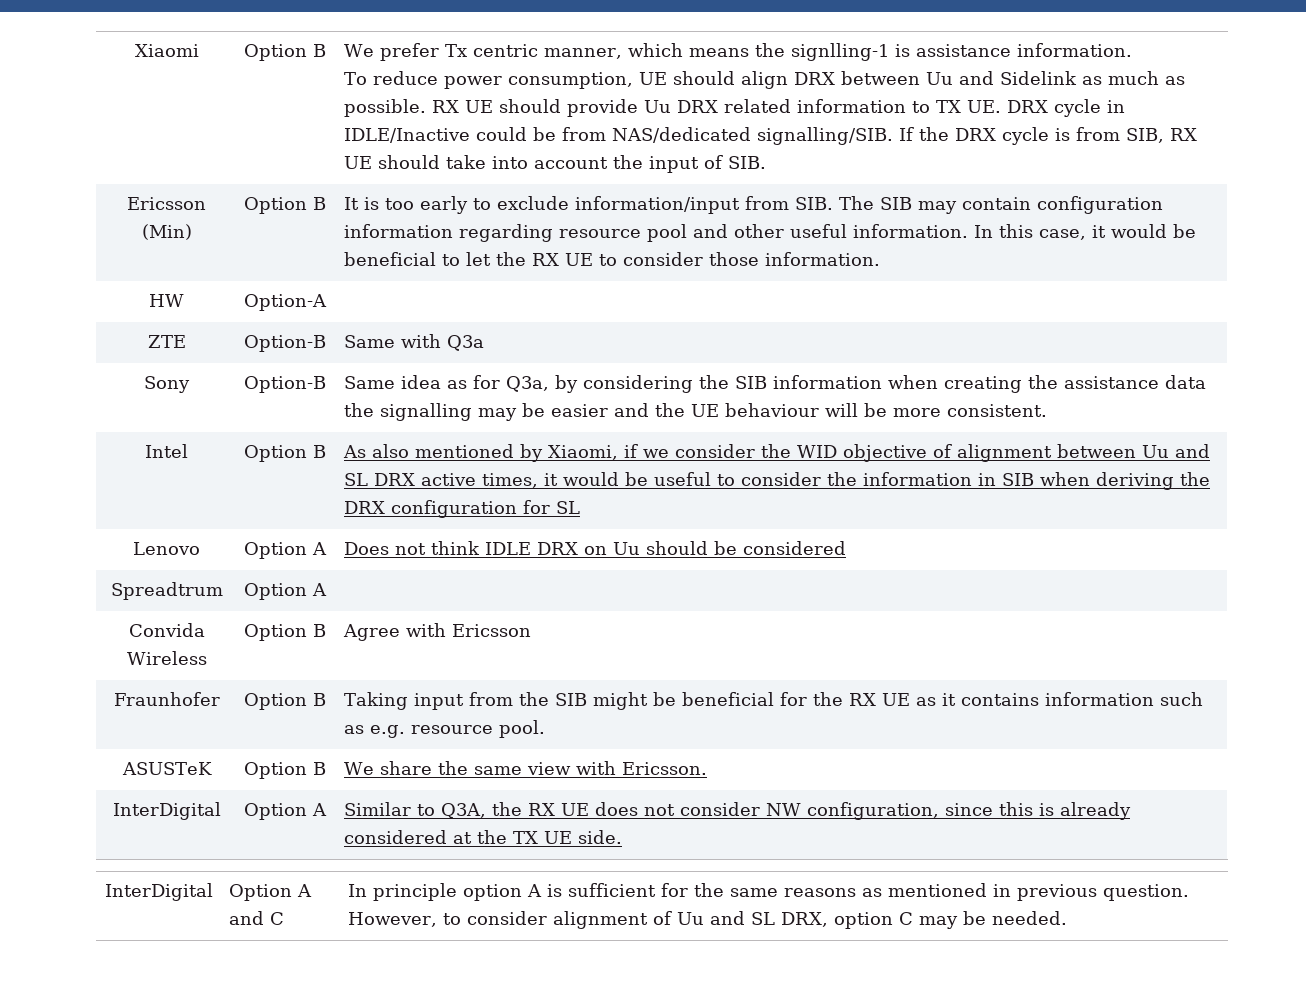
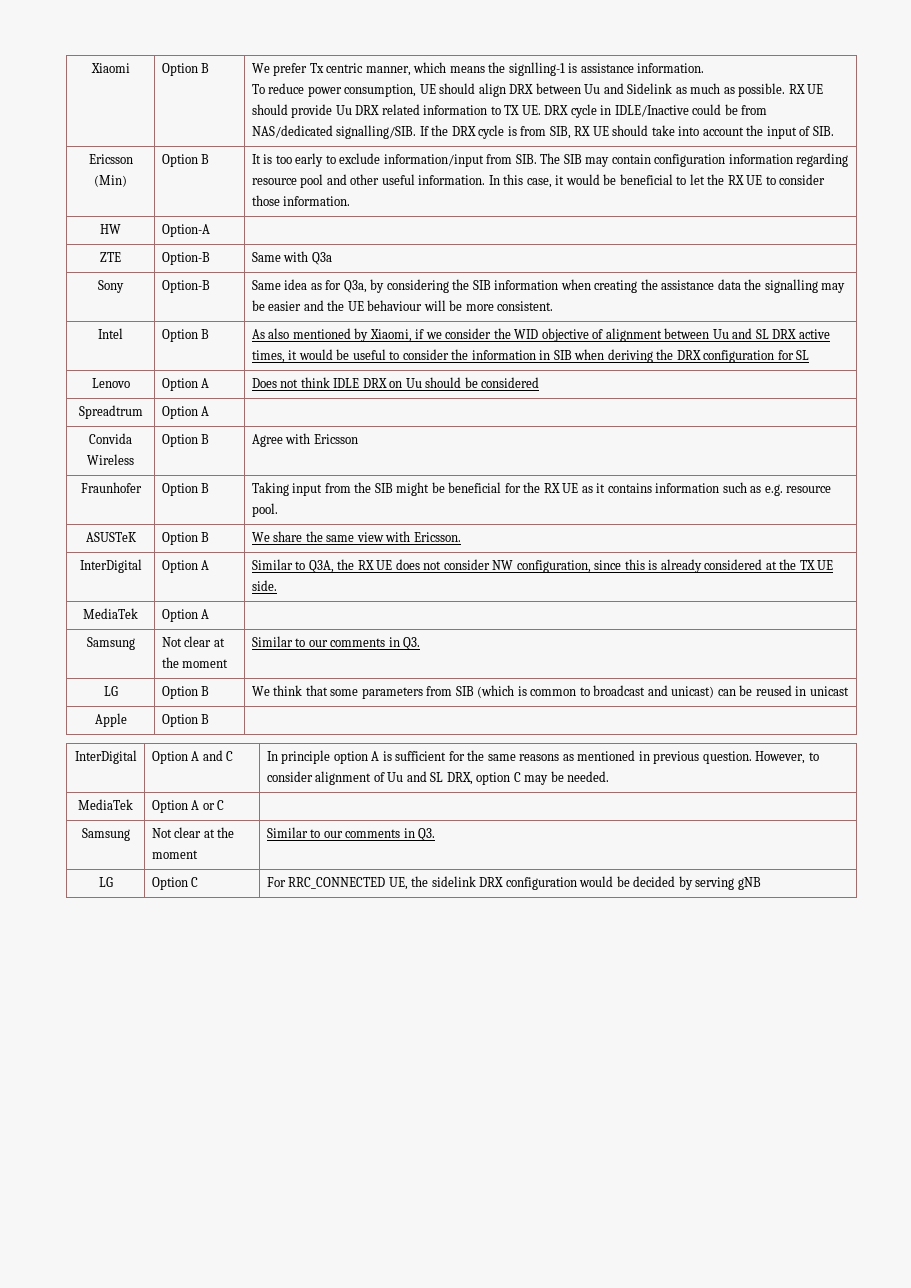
+ MediaTek | Option A |
+ Samsung | Not clear at the moment | Similar to our comments in Q3.
+ LG | Option B | We think that some parameters from SIB (which is common to broadcast and unicast) can be reused in unicast
+ Apple | Option B |
+ MediaTek | Option A or C |
+ Samsung | Not clear at the moment | Similar to our comments in Q3.
+ LG | Option C | For RRC_CONNECTED UE, the sidelink DRX configuration would be decided by serving gNB

